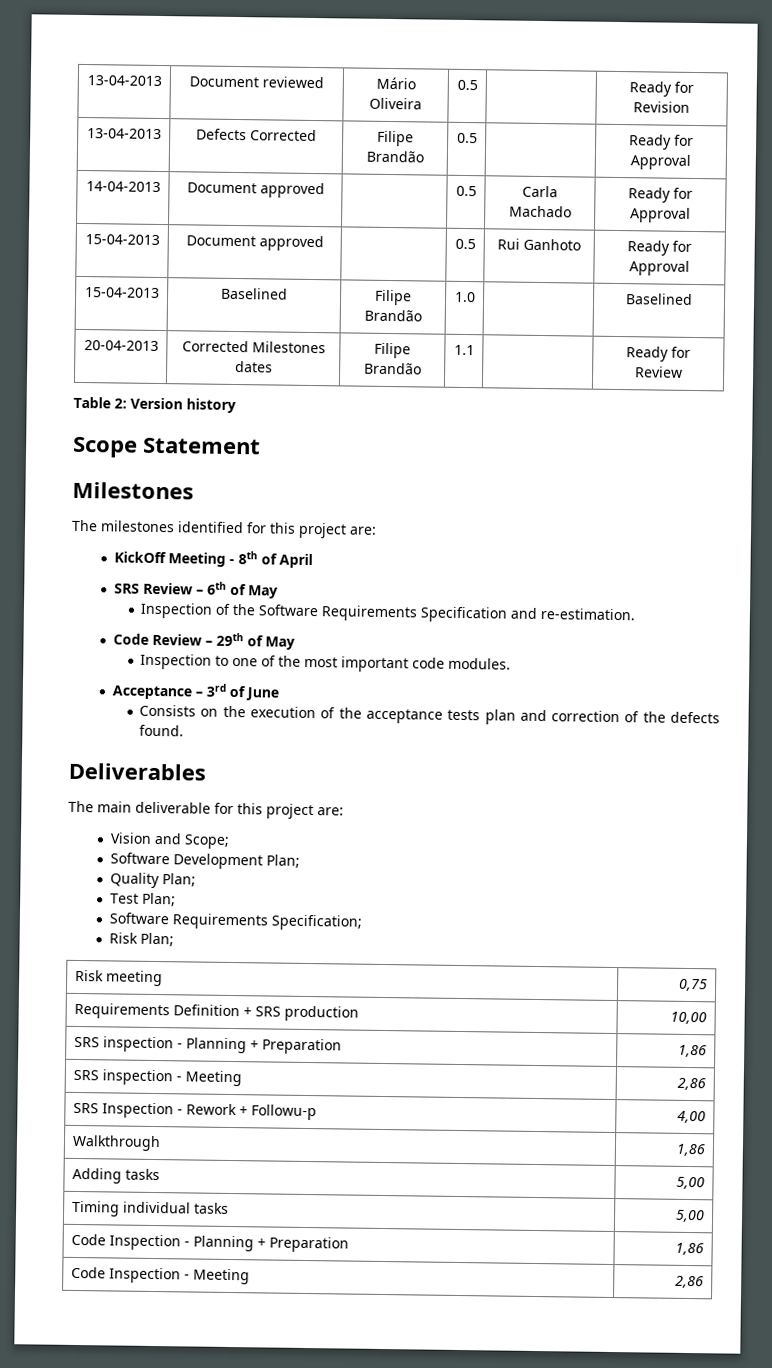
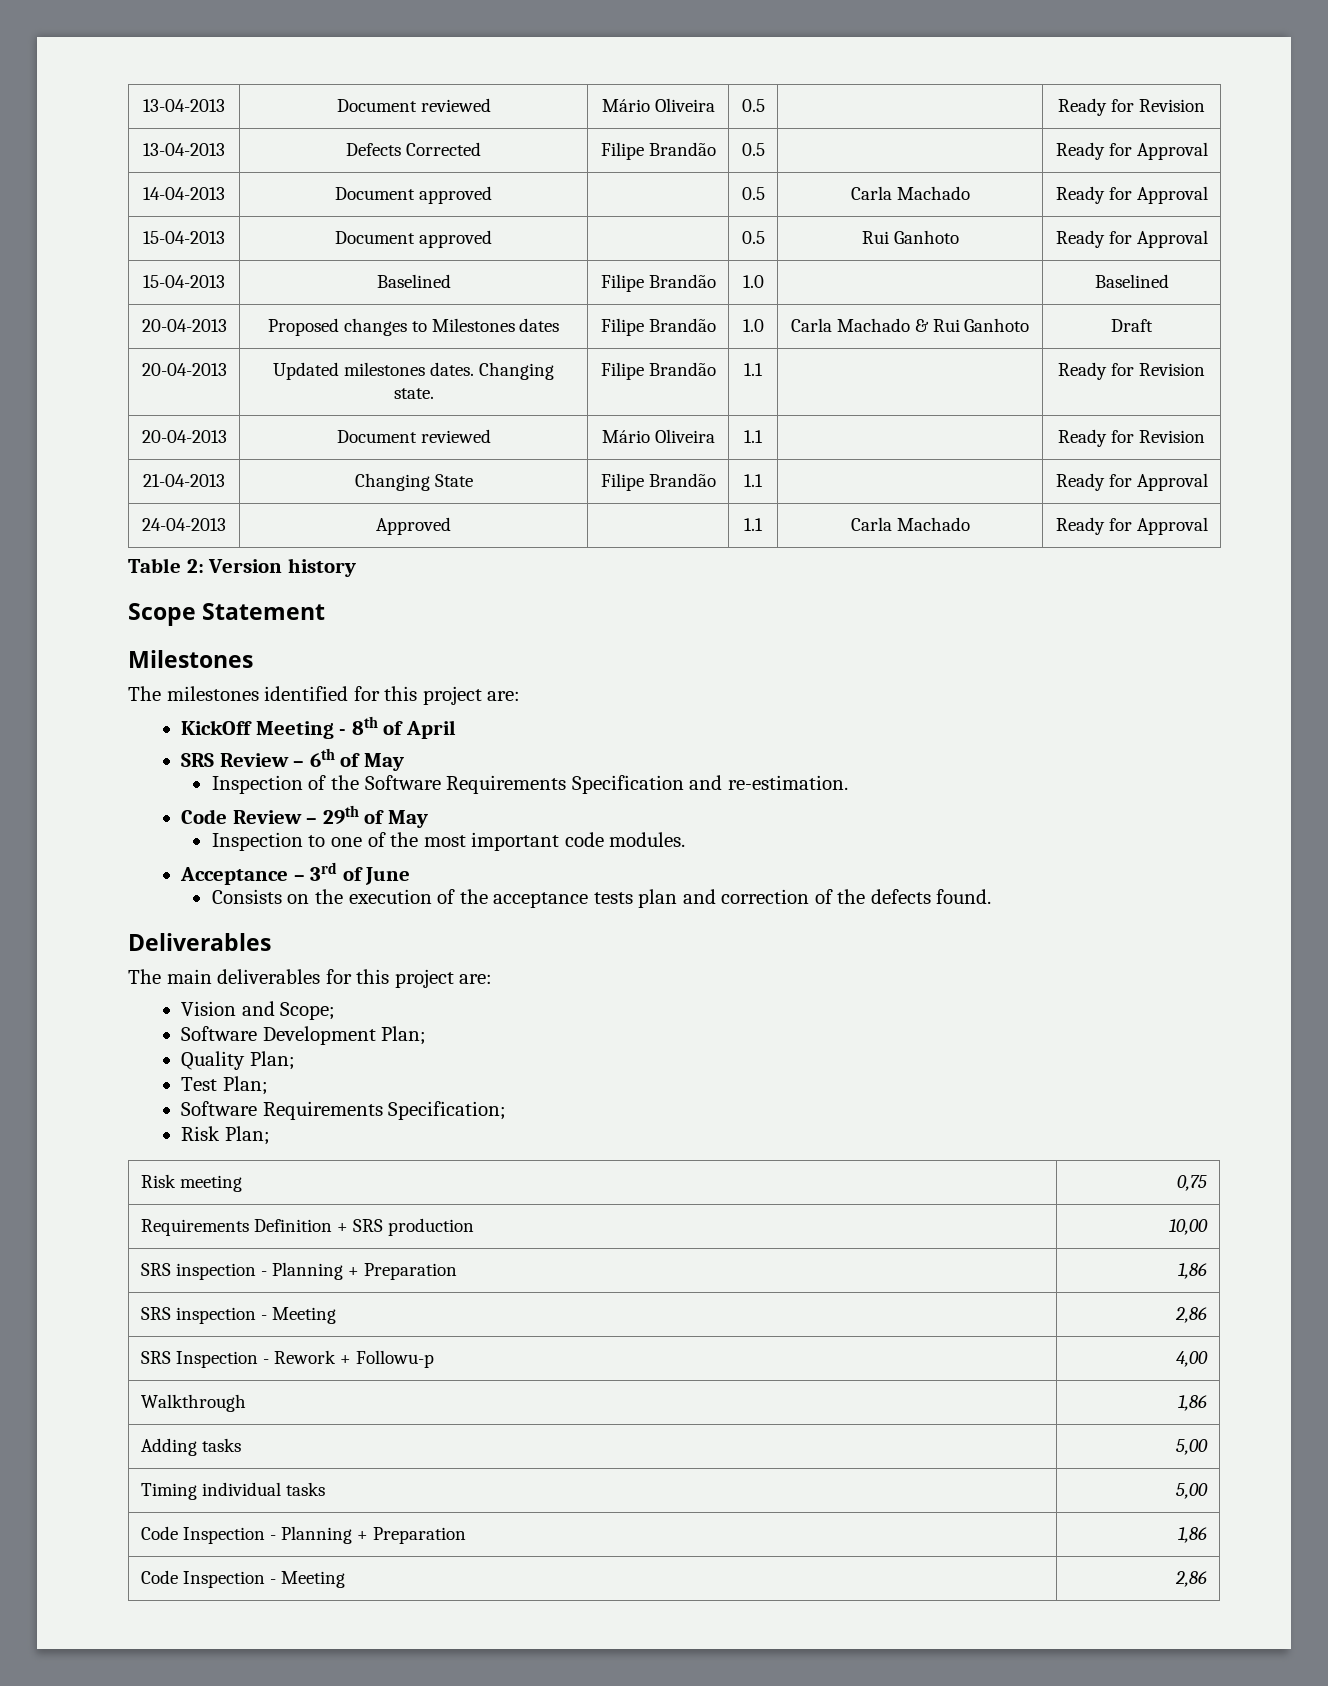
- 20-04-2013 | Corrected Milestones dates | Filipe Brandão | 1.1 | | Ready for Review
+ 20-04-2013 | Proposed changes to Milestones dates | Filipe Brandão | 1.0 | Carla Machado & Rui Ganhoto | Draft
+ 20-04-2013 | Updated milestones dates. Changing state. | Filipe Brandão | 1.1 | | Ready for Revision
+ 20-04-2013 | Document reviewed | Mário Oliveira | 1.1 | | Ready for Revision
+ 21-04-2013 | Changing State | Filipe Brandão | 1.1 | | Ready for Approval
+ 24-04-2013 | Approved | | 1.1 | Carla Machado | Ready for Approval
- The main deliverable for this project are:
+ The main deliverables for this project are:

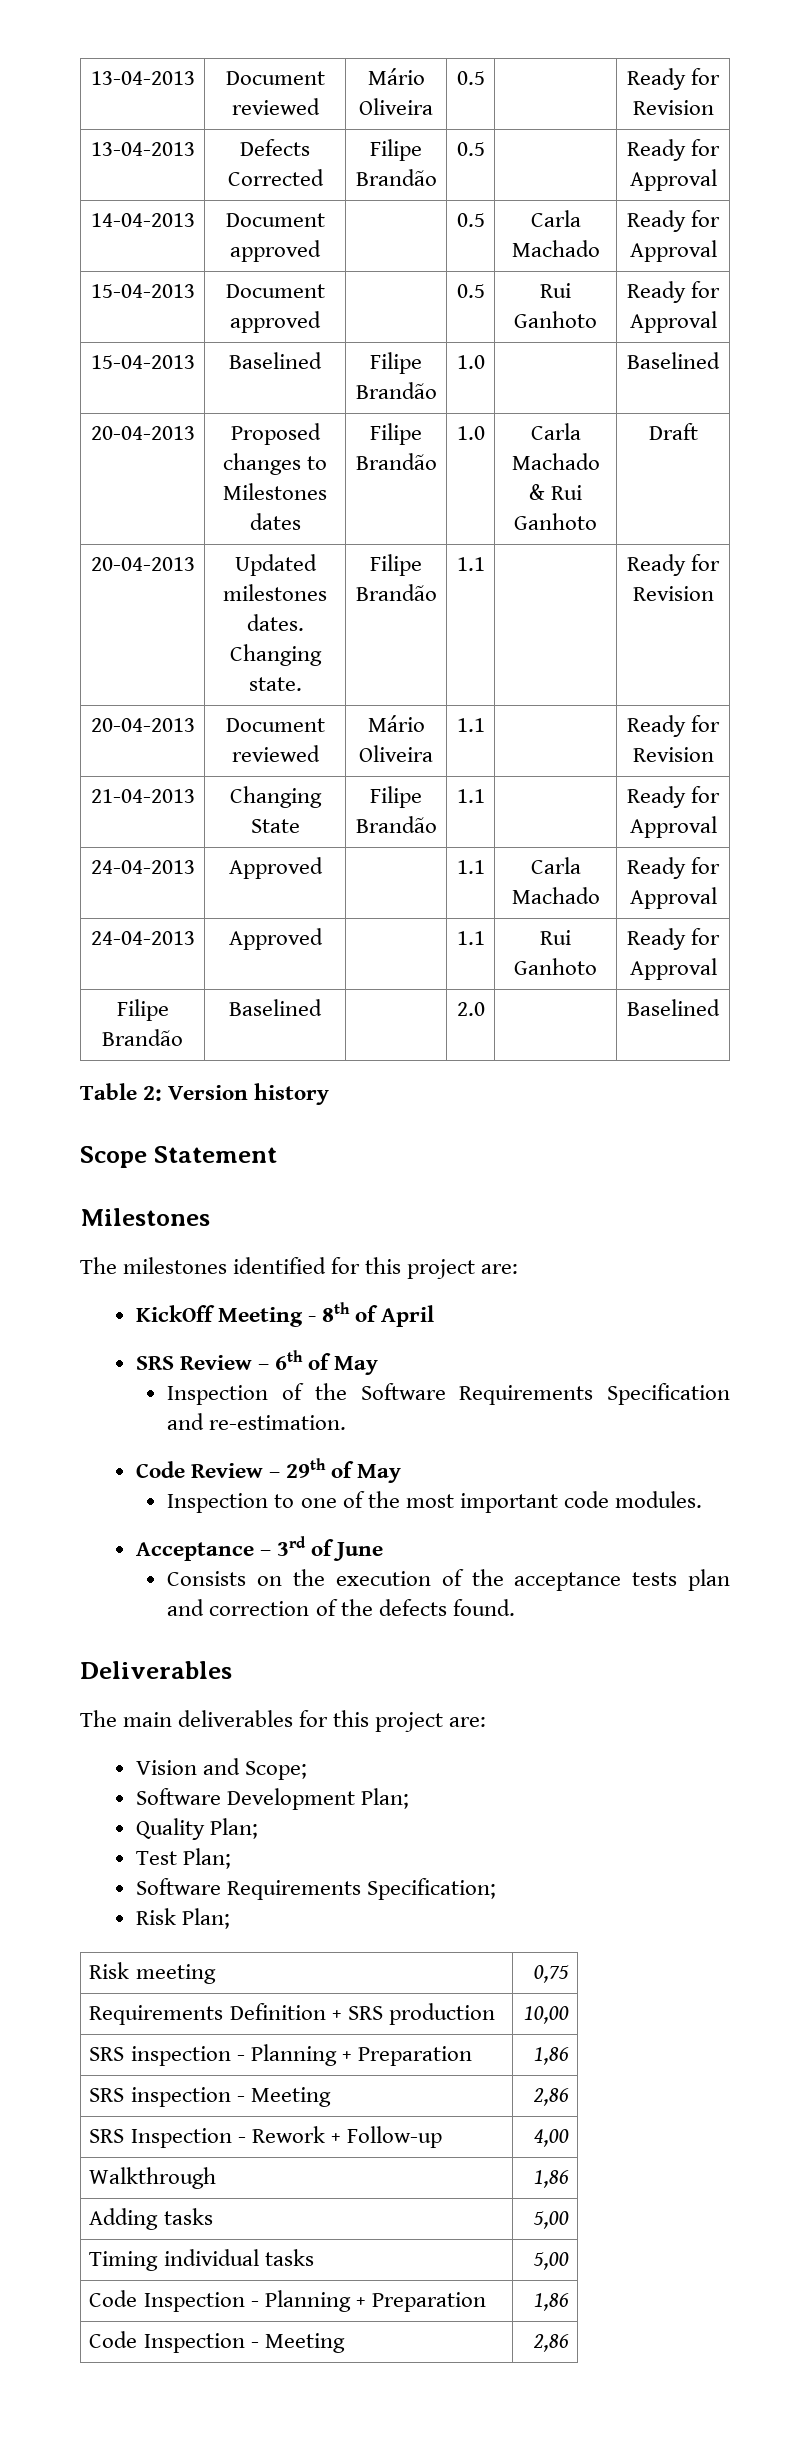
+ 24-04-2013 | Approved | | 1.1 | Rui Ganhoto | Ready for Approval
+ Filipe Brandão | Baselined | | 2.0 | | Baselined
- SRS Inspection - Rework + Followu-p | 4,00
+ SRS Inspection - Rework + Follow-up | 4,00

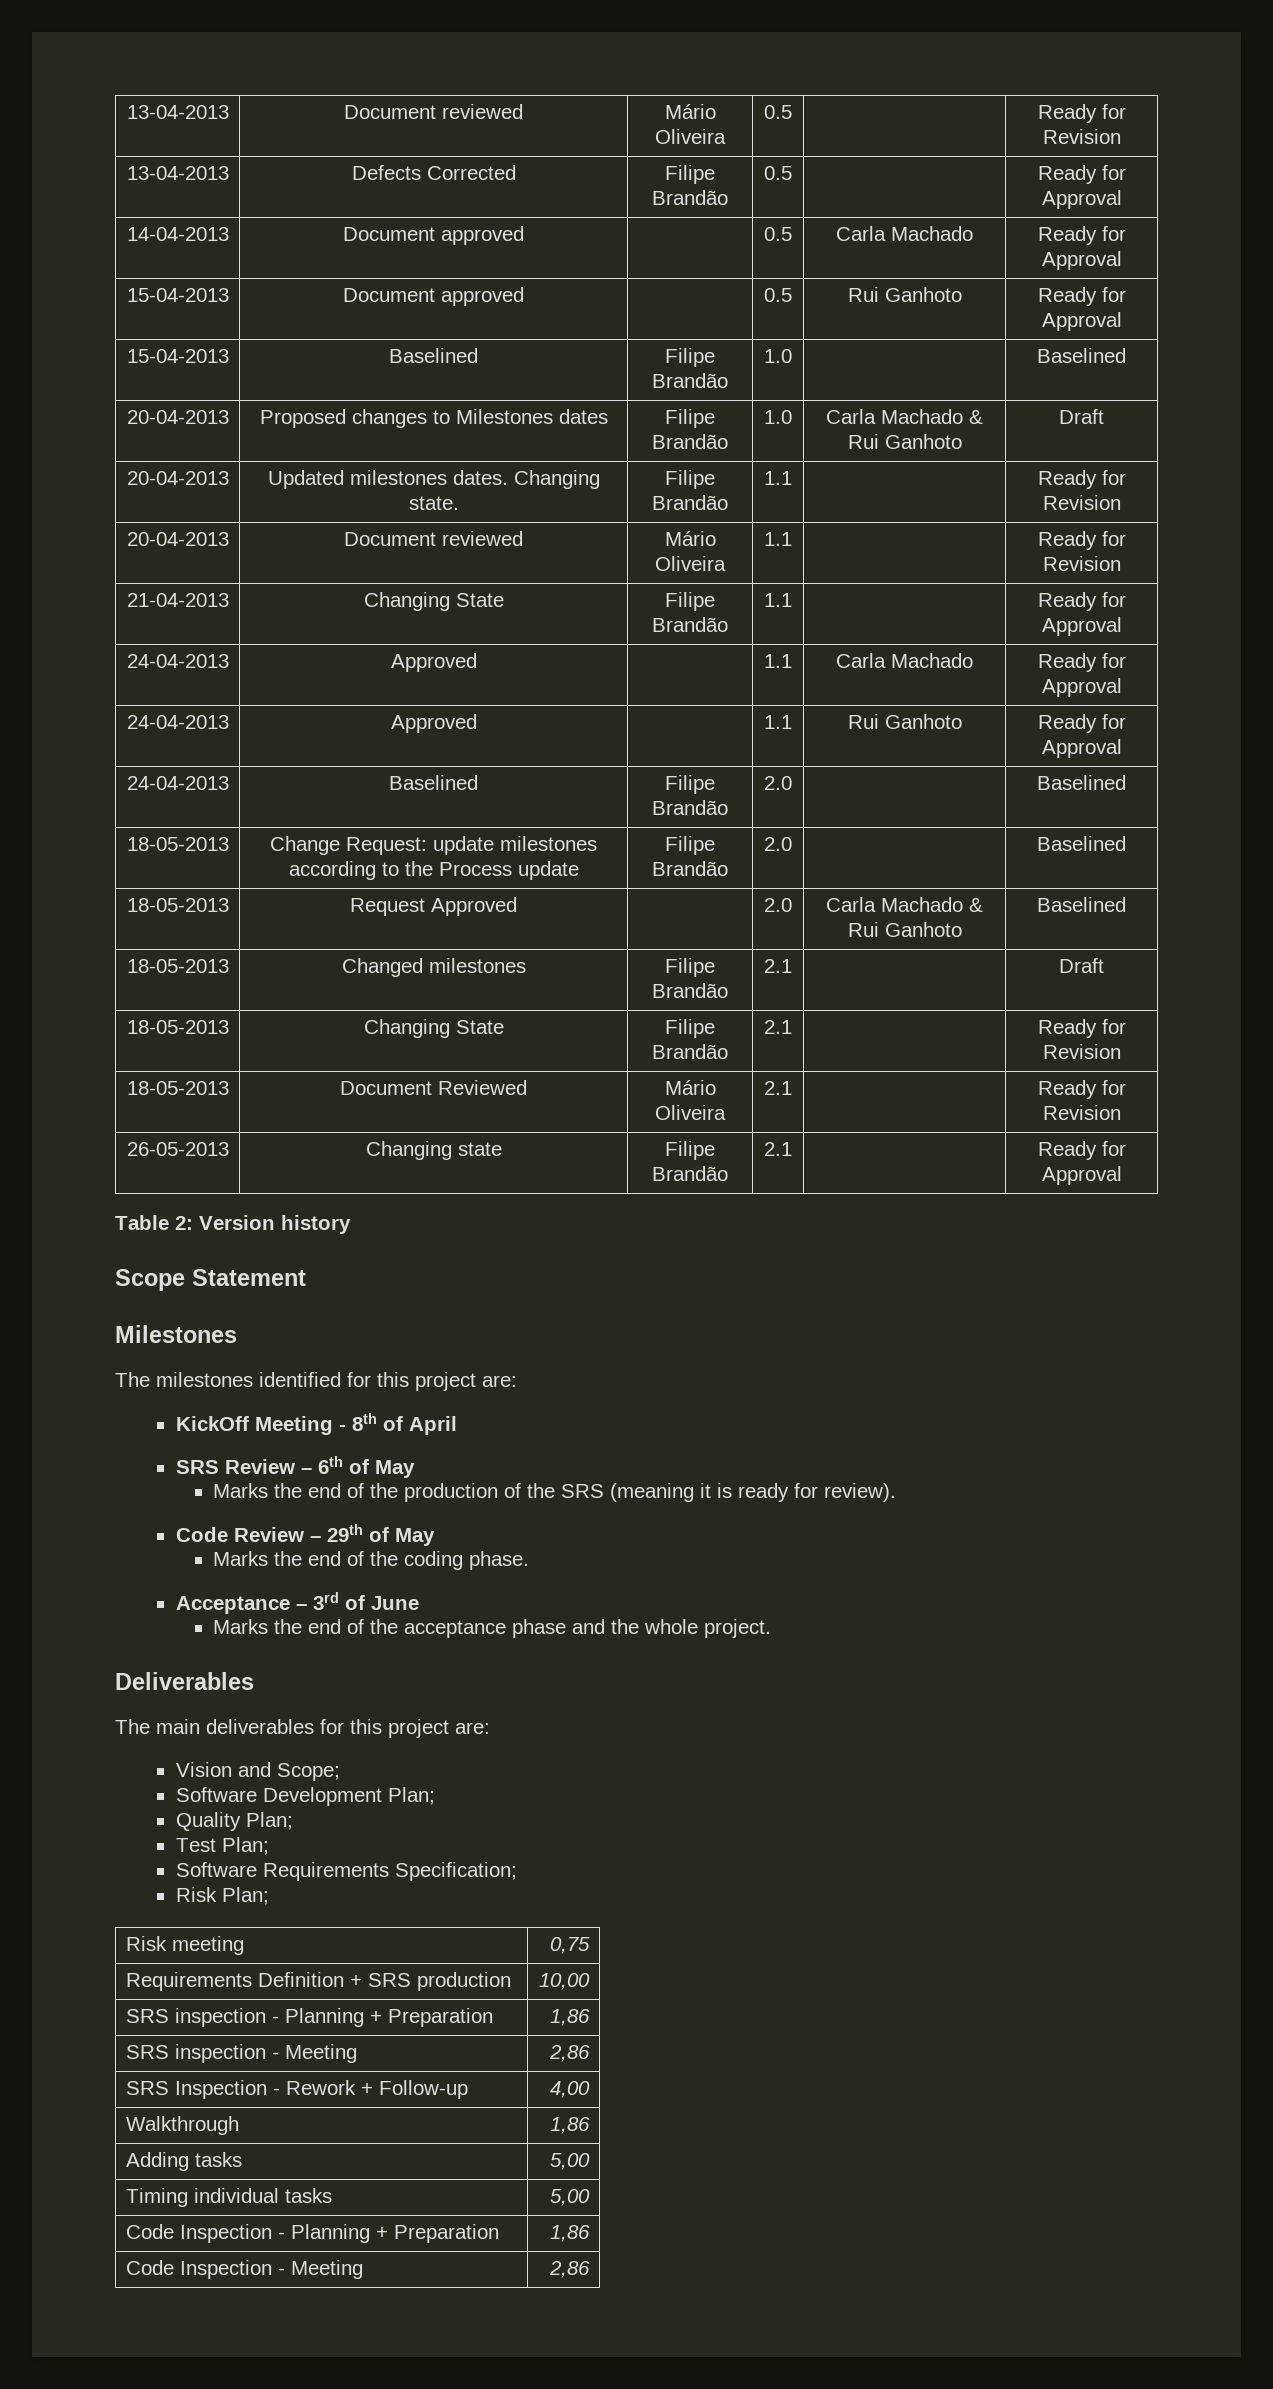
- Filipe Brandão | Baselined | | 2.0 | | Baselined
+ 24-04-2013 | Baselined | Filipe Brandão | 2.0 | | Baselined
+ 18-05-2013 | Change Request: update milestones according to the Process update | Filipe Brandão | 2.0 | | Baselined
+ 18-05-2013 | Request Approved | | 2.0 | Carla Machado & Rui Ganhoto | Baselined
+ 18-05-2013 | Changed milestones | Filipe Brandão | 2.1 | | Draft
+ 18-05-2013 | Changing State | Filipe Brandão | 2.1 | | Ready for Revision
+ 18-05-2013 | Document Reviewed | Mário Oliveira | 2.1 | | Ready for Revision
+ 26-05-2013 | Changing state | Filipe Brandão | 2.1 | | Ready for Approval
- Inspection of the Software Requirements Specification and re-estimation.
+ Marks the end of the production of the SRS (meaning it is ready for review).
- Inspection to one of the most important code modules.
+ Marks the end of the coding phase.
- Consists on the execution of the acceptance tests plan and correction of the defects found.
+ Marks the end of the acceptance phase and the whole project.

